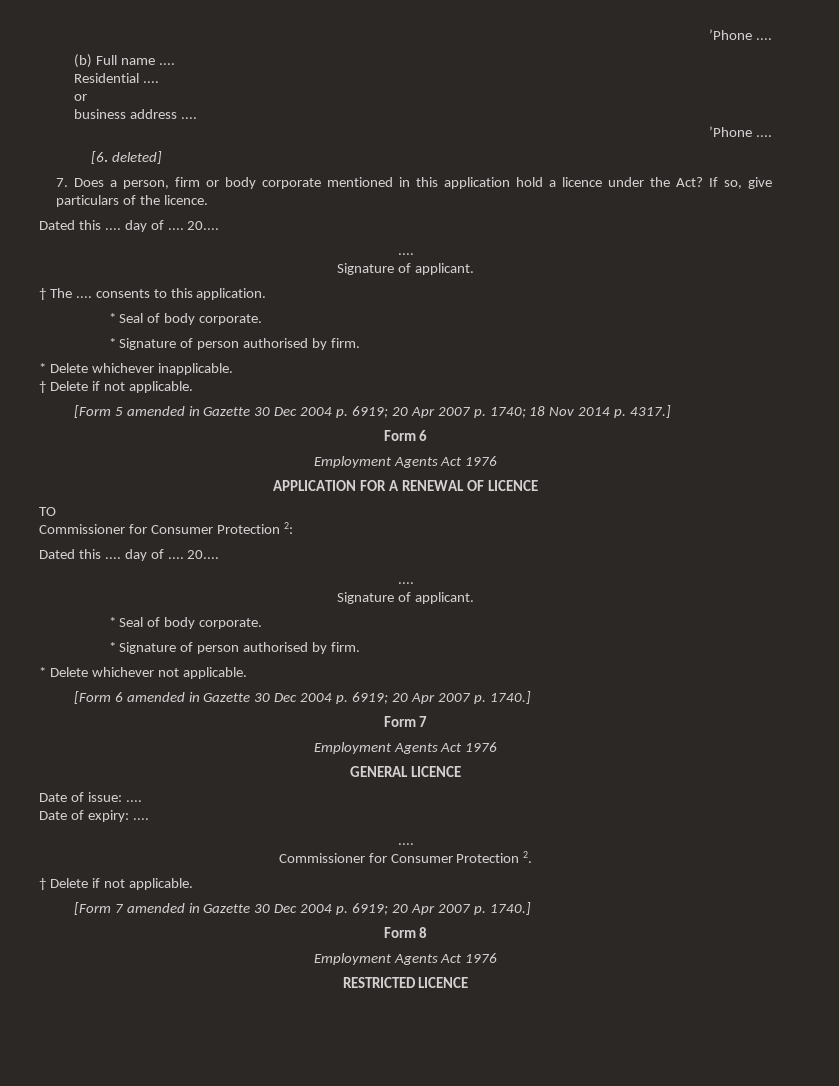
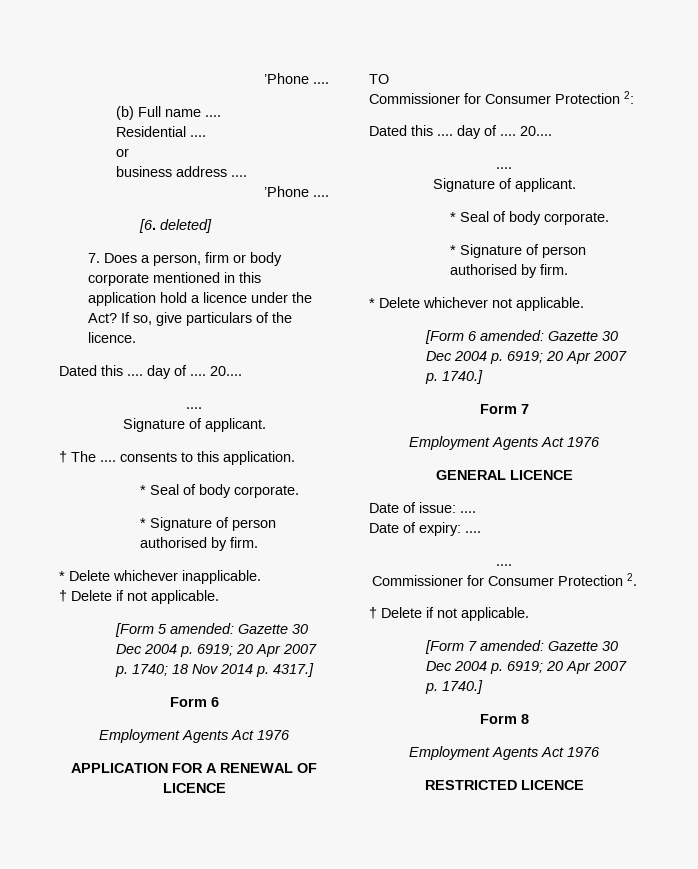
- [Form 5 amended in Gazette 30 Dec 2004 p. 6919; 20 Apr 2007 p. 1740; 18 Nov 2014 p. 4317.]
+ [Form 5 amended: Gazette 30 Dec 2004 p. 6919; 20 Apr 2007 p. 1740; 18 Nov 2014 p. 4317.]
- [Form 6 amended in Gazette 30 Dec 2004 p. 6919; 20 Apr 2007 p. 1740.]
+ [Form 6 amended: Gazette 30 Dec 2004 p. 6919; 20 Apr 2007 p. 1740.]
- [Form 7 amended in Gazette 30 Dec 2004 p. 6919; 20 Apr 2007 p. 1740.]
+ [Form 7 amended: Gazette 30 Dec 2004 p. 6919; 20 Apr 2007 p. 1740.]

